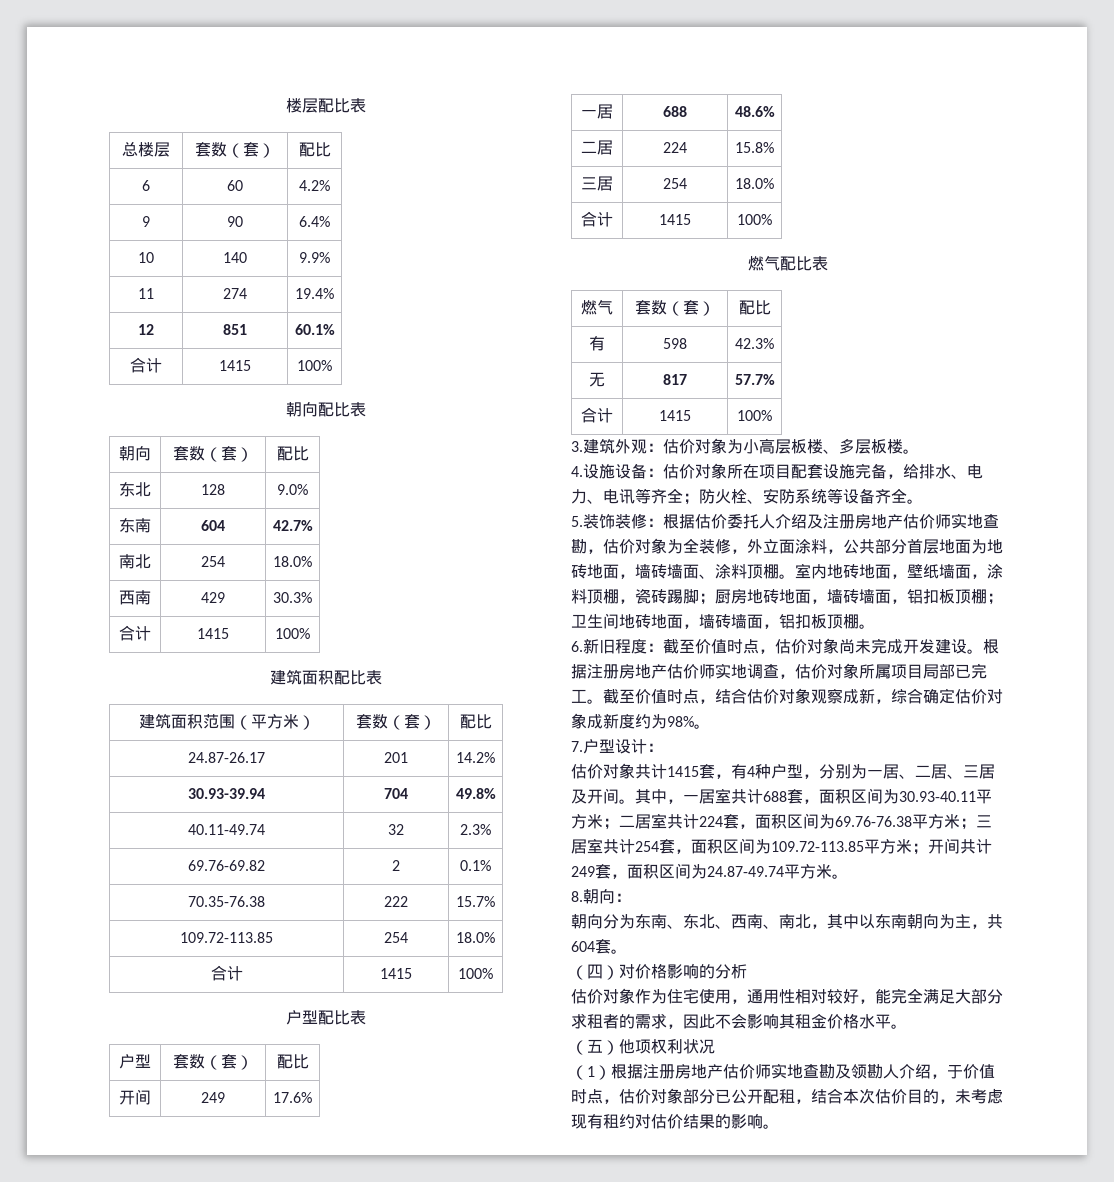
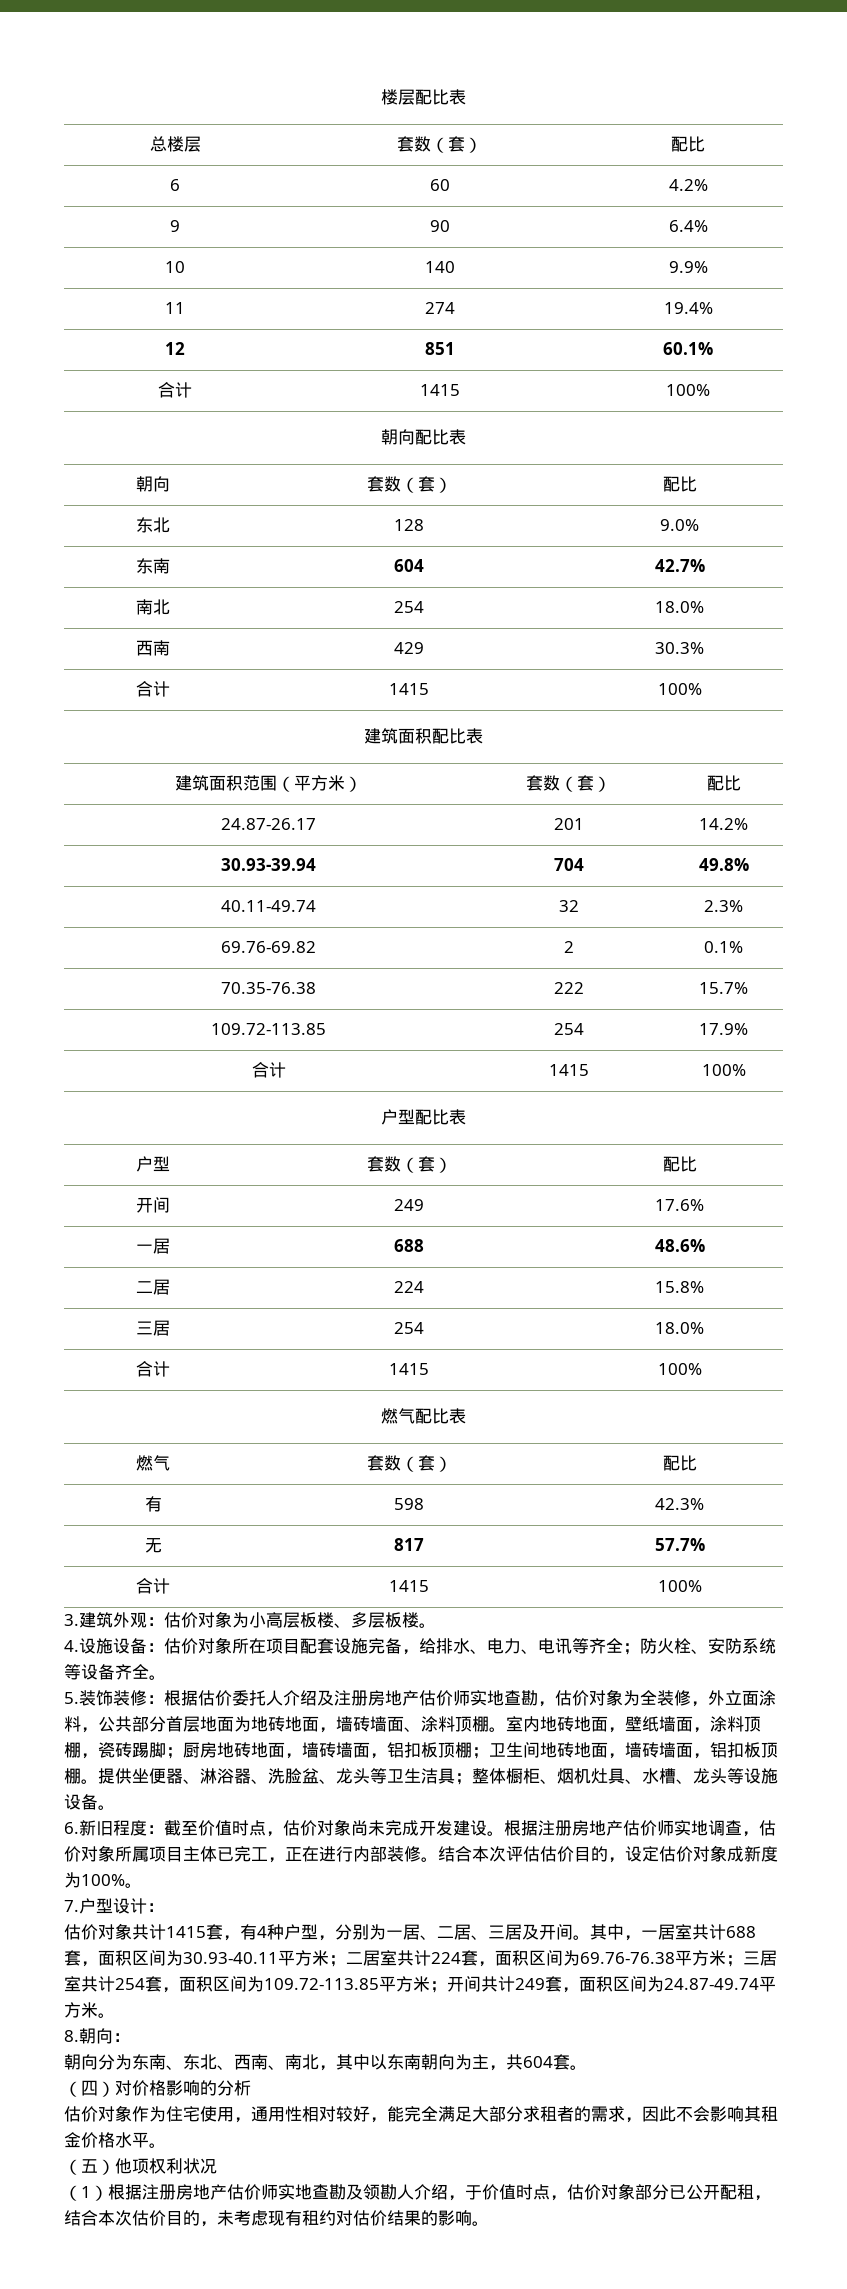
- 109.72-113.85 | 254 | 18.0%
+ 109.72-113.85 | 254 | 17.9%
+ 提供坐便器、淋浴器、洗脸盆、龙头等卫生洁具；整体橱柜、烟机灶具、水槽、龙头等设施设备。
- 根据注册房地产估价师实地调查，估价对象所属项目局部已完工。截至价值时点，结合估价对象观察成新，综合确定估价对象成新度约为98%。
+ 根据注册房地产估价师实地调查，估价对象所属项目主体已完工，正在进行内部装修。结合本次评估估价目的，设定估价对象成新度为100%。

